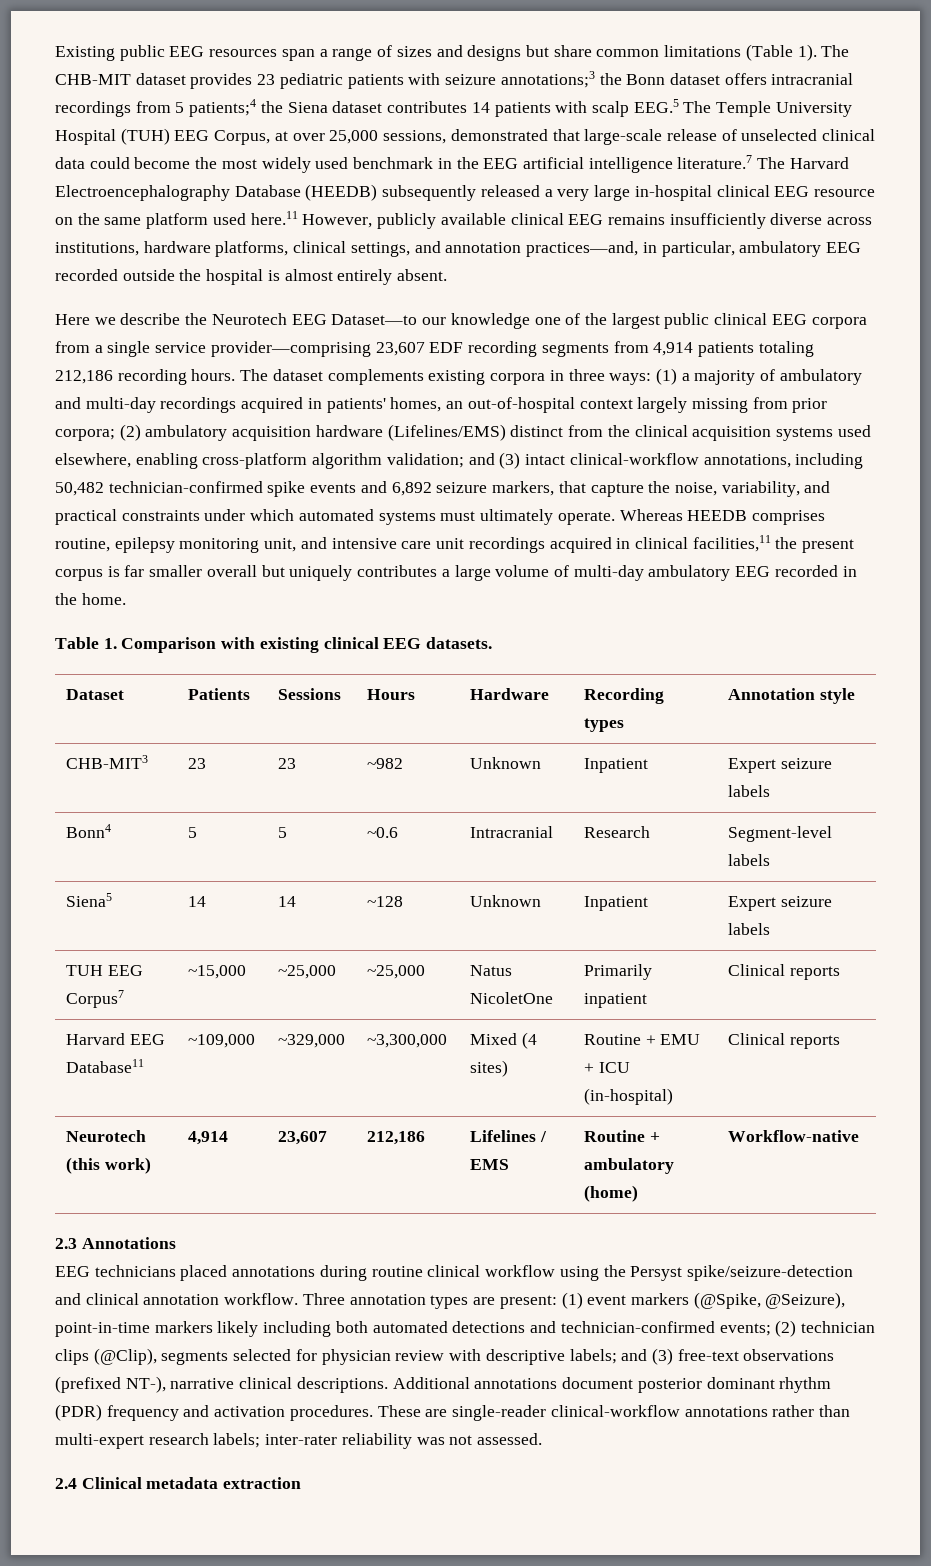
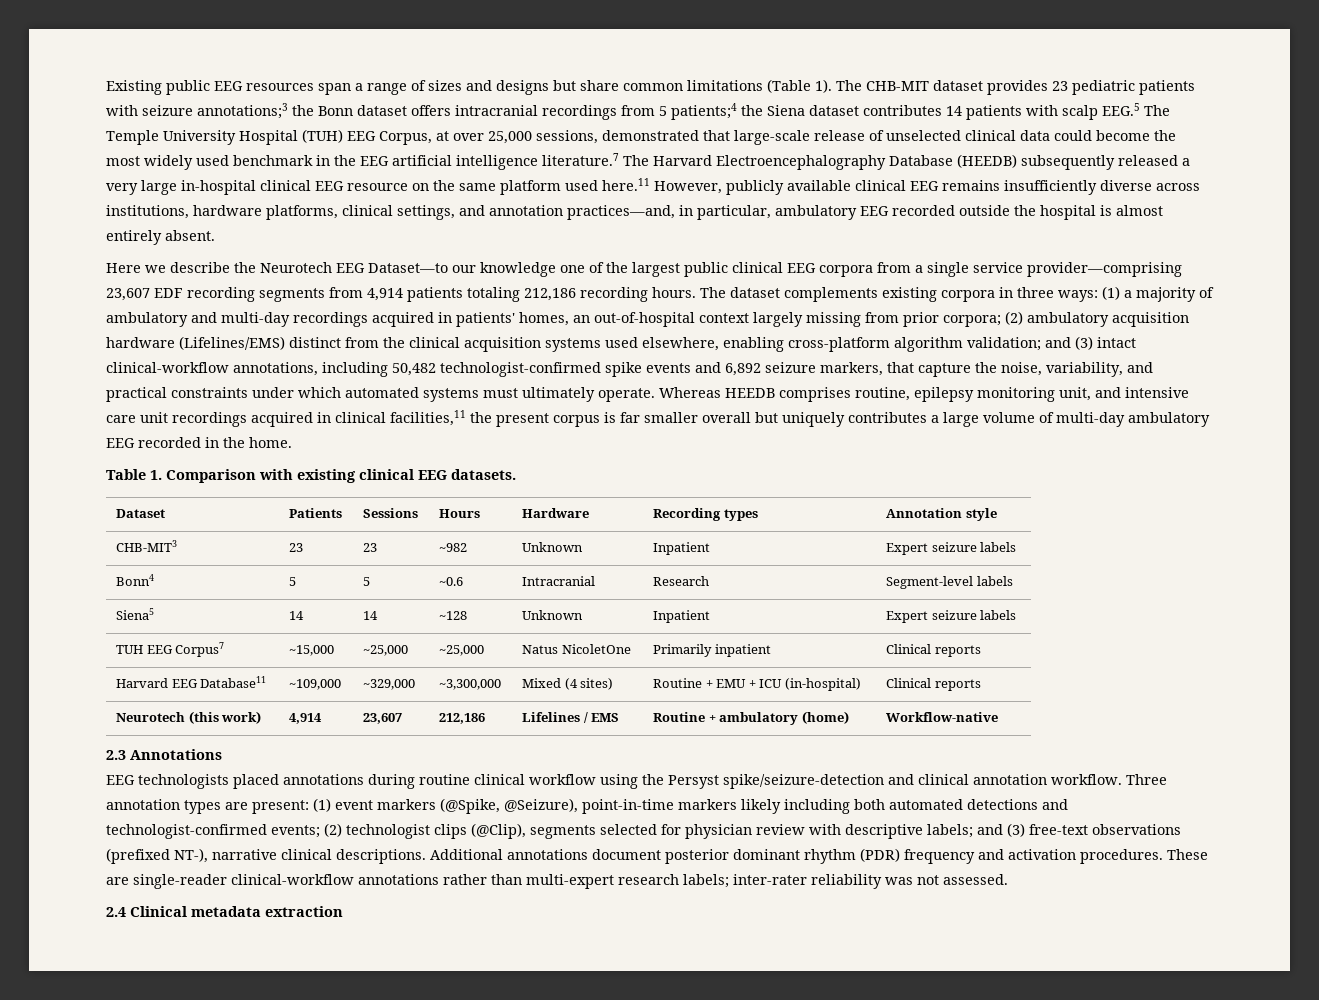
- and (3) intact clinical-workflow annotations, including 50,482 technician-confirmed spike events and 6,892 seizure markers, that capture the noise, variability, and practical constraints under which automated systems must ultimately operate.
+ and (3) intact clinical-workflow annotations, including 50,482 technologist-confirmed spike events and 6,892 seizure markers, that capture the noise, variability, and practical constraints under which automated systems must ultimately operate.
- EEG technicians placed annotations during routine clinical workflow using the Persyst spike/seizure-detection and clinical annotation workflow.
+ EEG technologists placed annotations during routine clinical workflow using the Persyst spike/seizure-detection and clinical annotation workflow.
- Three annotation types are present: (1) event markers (@Spike, @Seizure), point-in-time markers likely including both automated detections and technician-confirmed events; (2) technician clips (@Clip), segments selected for physician review with descriptive labels; and (3) free-text observations (prefixed NT-), narrative clinical descriptions.
+ Three annotation types are present: (1) event markers (@Spike, @Seizure), point-in-time markers likely including both automated detections and technologist-confirmed events; (2) technologist clips (@Clip), segments selected for physician review with descriptive labels; and (3) free-text observations (prefixed NT-), narrative clinical descriptions.

